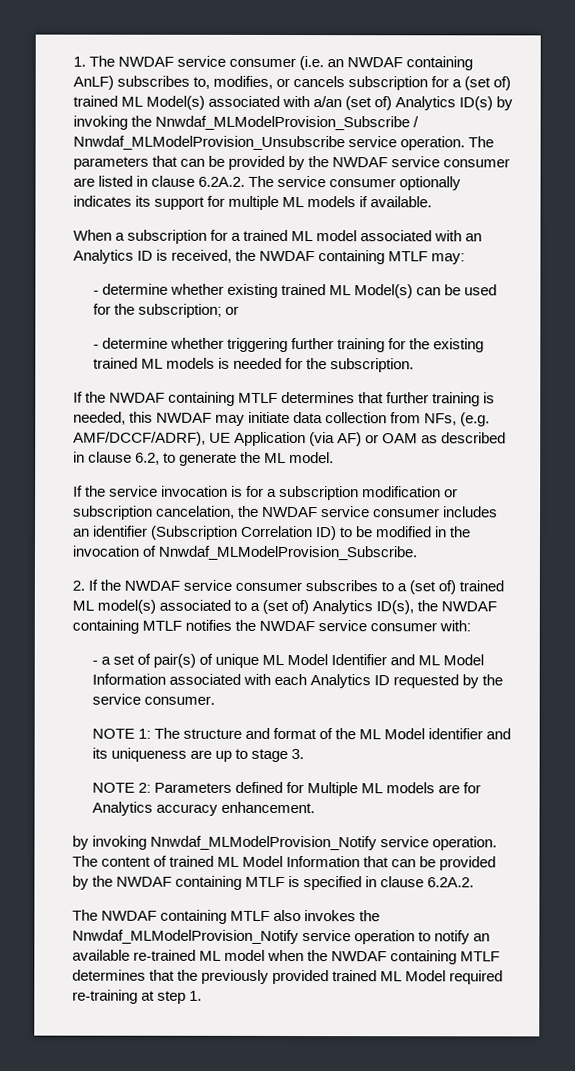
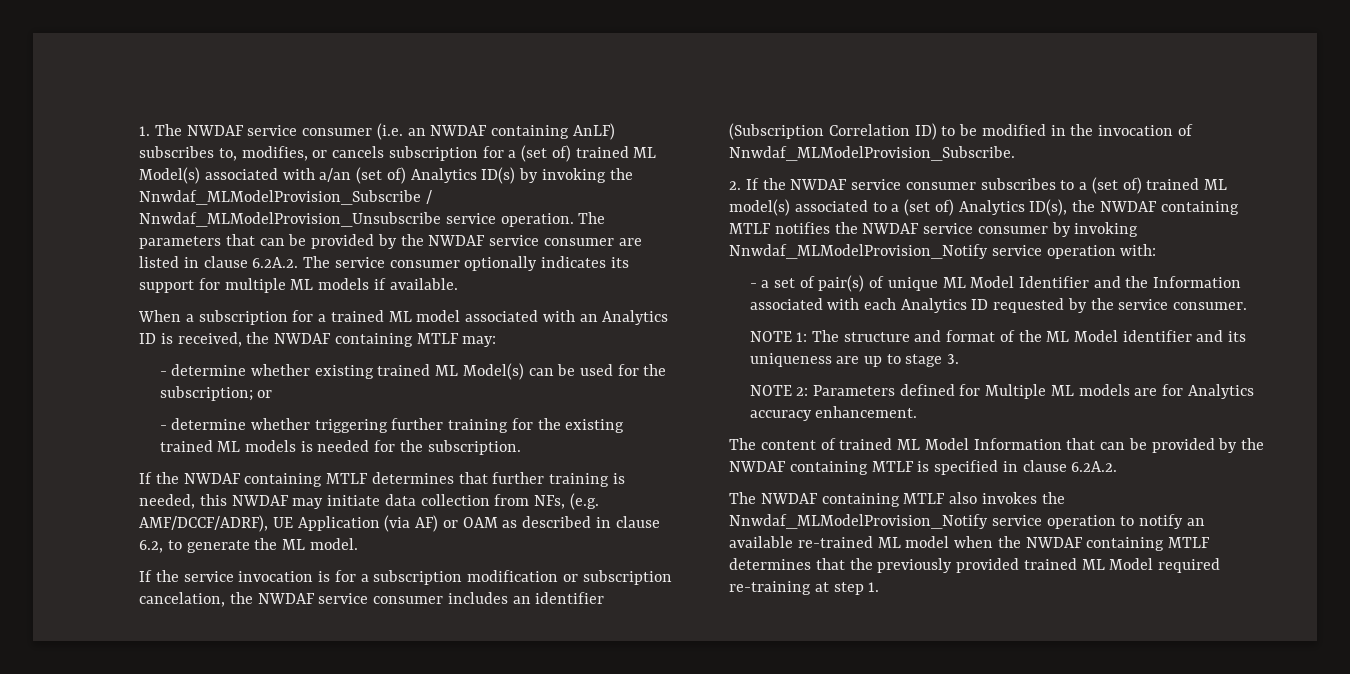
- 2. If the NWDAF service consumer subscribes to a (set of) trained ML model(s) associated to a (set of) Analytics ID(s), the NWDAF containing MTLF notifies the NWDAF service consumer with:
+ 2. If the NWDAF service consumer subscribes to a (set of) trained ML model(s) associated to a (set of) Analytics ID(s), the NWDAF containing MTLF notifies the NWDAF service consumer by invoking Nnwdaf_MLModelProvision_Notify service operation with:
- - a set of pair(s) of unique ML Model Identifier and ML Model Information associated with each Analytics ID requested by the service consumer.
+ - a set of pair(s) of unique ML Model Identifier and the Information associated with each Analytics ID requested by the service consumer.
- by invoking Nnwdaf_MLModelProvision_Notify service operation.

